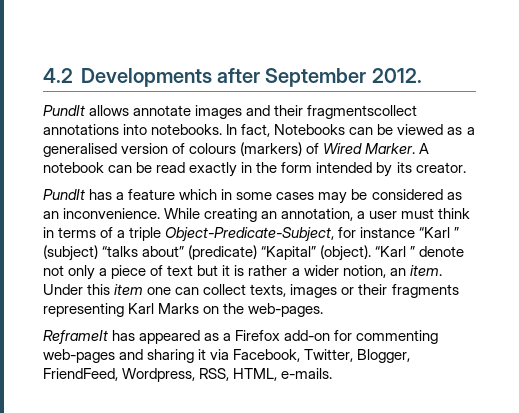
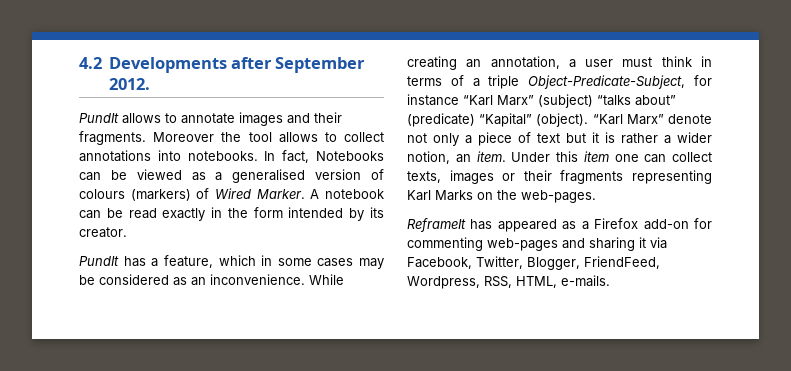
- PundIt allows annotate images and their fragmentscollect annotations into notebooks.
+ PundIt allows to annotate images and their fragments. Moreover the tool allows to collect annotations into notebooks.
- PundIt has a feature which in some cases may be considered as an inconvenience.
+ PundIt has a feature, which in some cases may be considered as an inconvenience.
- While creating an annotation, a user must think in terms of a triple Object-Predicate-Subject, for instance “Karl ” (subject) “talks about” (predicate) “Kapital” (object).
+ While creating an annotation, a user must think in terms of a triple Object-Predicate-Subject, for instance “Karl Marx” (subject) “talks about” (predicate) “Kapital” (object).
- “Karl ” denote not only a piece of text but it is rather a wider notion, an item.
+ “Karl Marx” denote not only a piece of text but it is rather a wider notion, an item.

